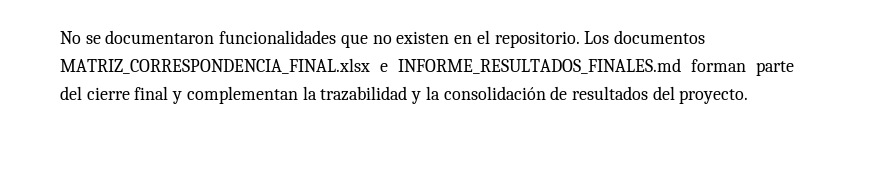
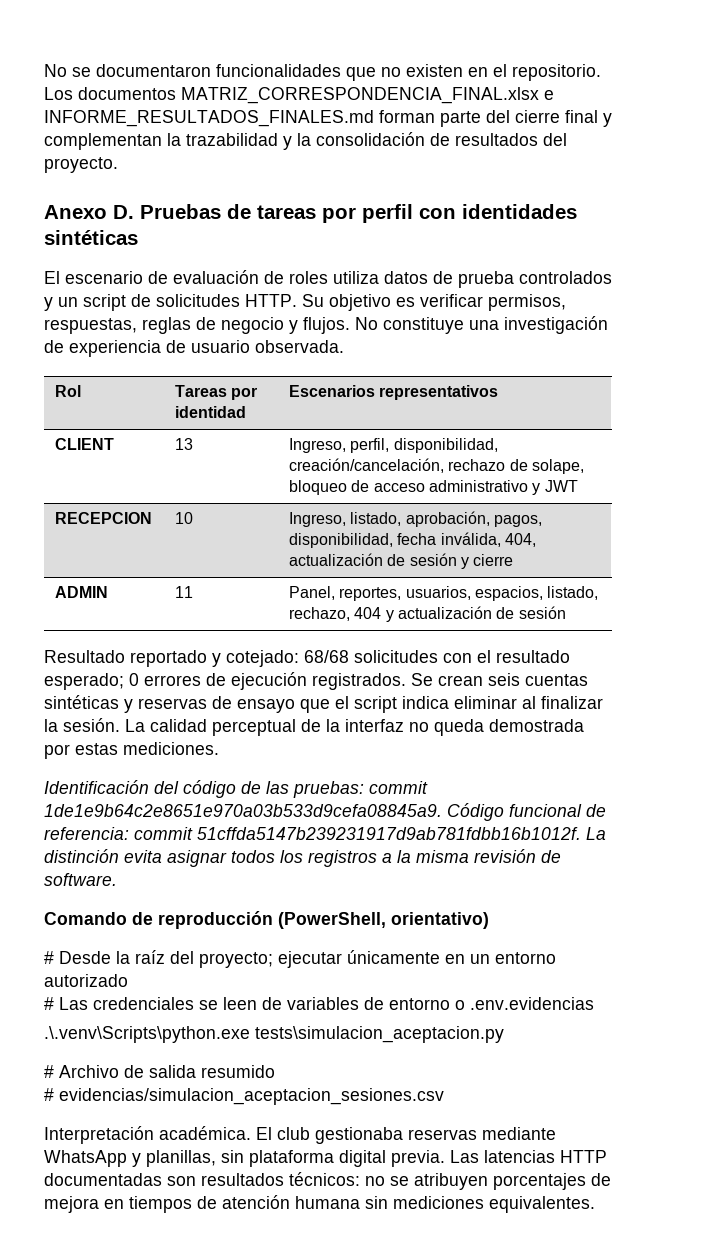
+ Anexo D. Pruebas de tareas por perfil con identidades sintéticas
+ El escenario de evaluación de roles utiliza datos de prueba controlados y un script de solicitudes HTTP. Su objetivo es verificar permisos, respuestas, reglas de negocio y flujos. No constituye una investigación de experiencia de usuario observada.
+ Rol | Tareas por identidad | Escenarios representativos
+ CLIENT | 13 | Ingreso, perfil, disponibilidad, creación/cancelación, rechazo de solape, bloqueo de acceso administrativo y JWT
+ RECEPCION | 10 | Ingreso, listado, aprobación, pagos, disponibilidad, fecha inválida, 404, actualización de sesión y cierre
+ ADMIN | 11 | Panel, reportes, usuarios, espacios, listado, rechazo, 404 y actualización de sesión
+ Resultado reportado y cotejado: 68/68 solicitudes con el resultado esperado; 0 errores de ejecución registrados. Se crean seis cuentas sintéticas y reservas de ensayo que el script indica eliminar al finalizar la sesión. La calidad perceptual de la interfaz no queda demostrada por estas mediciones.
+ Identificación del código de las pruebas: commit 1de1e9b64c2e8651e970a03b533d9cefa08845a9. Código funcional de referencia: commit 51cffda5147b239231917d9ab781fdbb16b1012f. La distinción evita asignar todos los registros a la misma revisión de software.
+ Comando de reproducción (PowerShell, orientativo)
+ # Desde la raíz del proyecto; ejecutar únicamente en un entorno autorizado
+ # Las credenciales se leen de variables de entorno o .env.evidencias
+ .\.venv\Scripts\python.exe tests\simulacion_aceptacion.py
+ # Archivo de salida resumido
+ # evidencias/simulacion_aceptacion_sesiones.csv
+ Interpretación académica. El club gestionaba reservas mediante WhatsApp y planillas, sin plataforma digital previa. Las latencias HTTP documentadas son resultados técnicos: no se atribuyen porcentajes de mejora en tiempos de atención humana sin mediciones equivalentes.

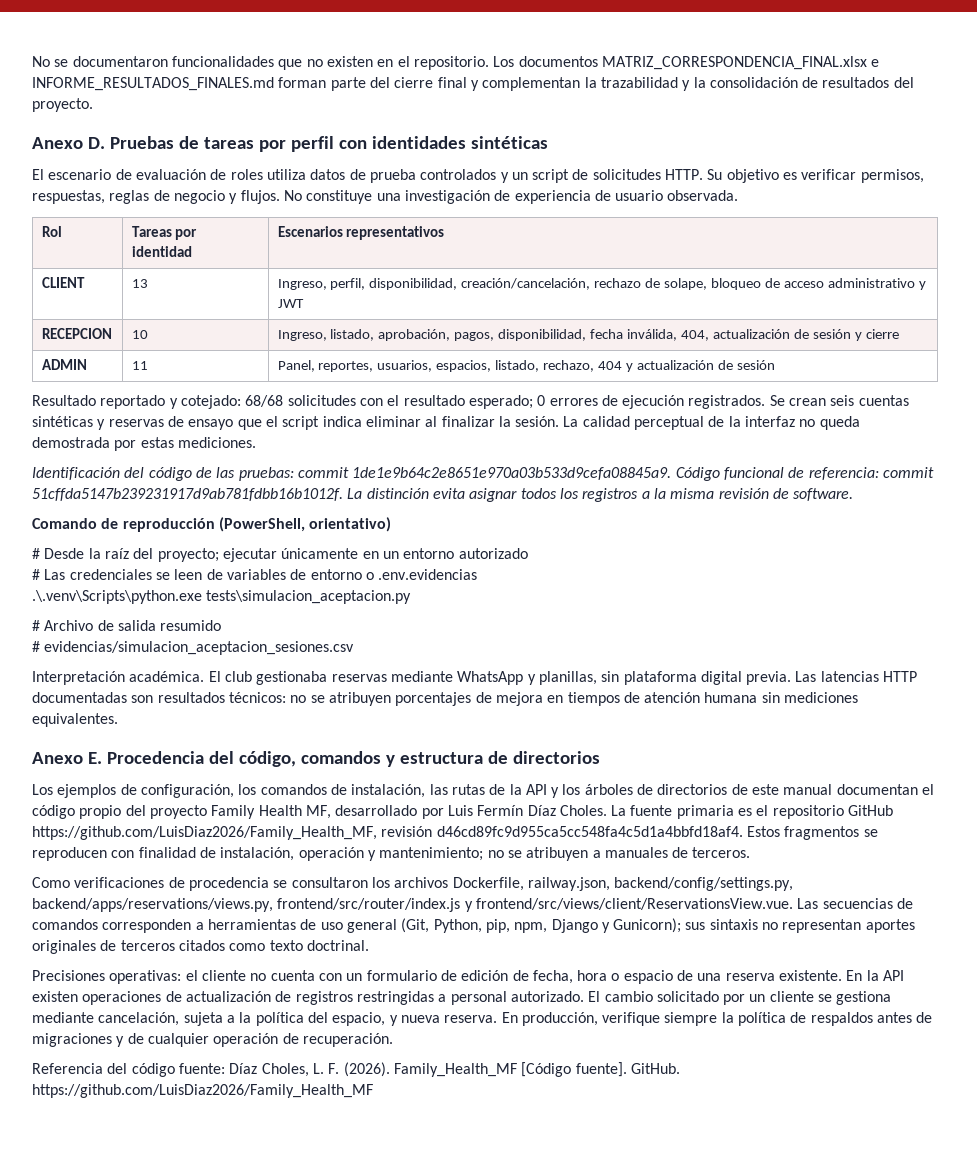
+ Anexo E. Procedencia del código, comandos y estructura de directorios
+ Los ejemplos de configuración, los comandos de instalación, las rutas de la API y los árboles de directorios de este manual documentan el código propio del proyecto Family Health MF, desarrollado por Luis Fermín Díaz Choles. La fuente primaria es el repositorio GitHub https://github.com/LuisDiaz2026/Family_Health_MF, revisión d46cd89fc9d955ca5cc548fa4c5d1a4bbfd18af4. Estos fragmentos se reproducen con finalidad de instalación, operación y mantenimiento; no se atribuyen a manuales de terceros.
+ Como verificaciones de procedencia se consultaron los archivos Dockerfile, railway.json, backend/config/settings.py, backend/apps/reservations/views.py, frontend/src/router/index.js y frontend/src/views/client/ReservationsView.vue. Las secuencias de comandos corresponden a herramientas de uso general (Git, Python, pip, npm, Django y Gunicorn); sus sintaxis no representan aportes originales de terceros citados como texto doctrinal.
+ Precisiones operativas: el cliente no cuenta con un formulario de edición de fecha, hora o espacio de una reserva existente. En la API existen operaciones de actualización de registros restringidas a personal autorizado. El cambio solicitado por un cliente se gestiona mediante cancelación, sujeta a la política del espacio, y nueva reserva. En producción, verifique siempre la política de respaldos antes de migraciones y de cualquier operación de recuperación.
+ Referencia del código fuente: Díaz Choles, L. F. (2026). Family_Health_MF [Código fuente]. GitHub. https://github.com/LuisDiaz2026/Family_Health_MF

